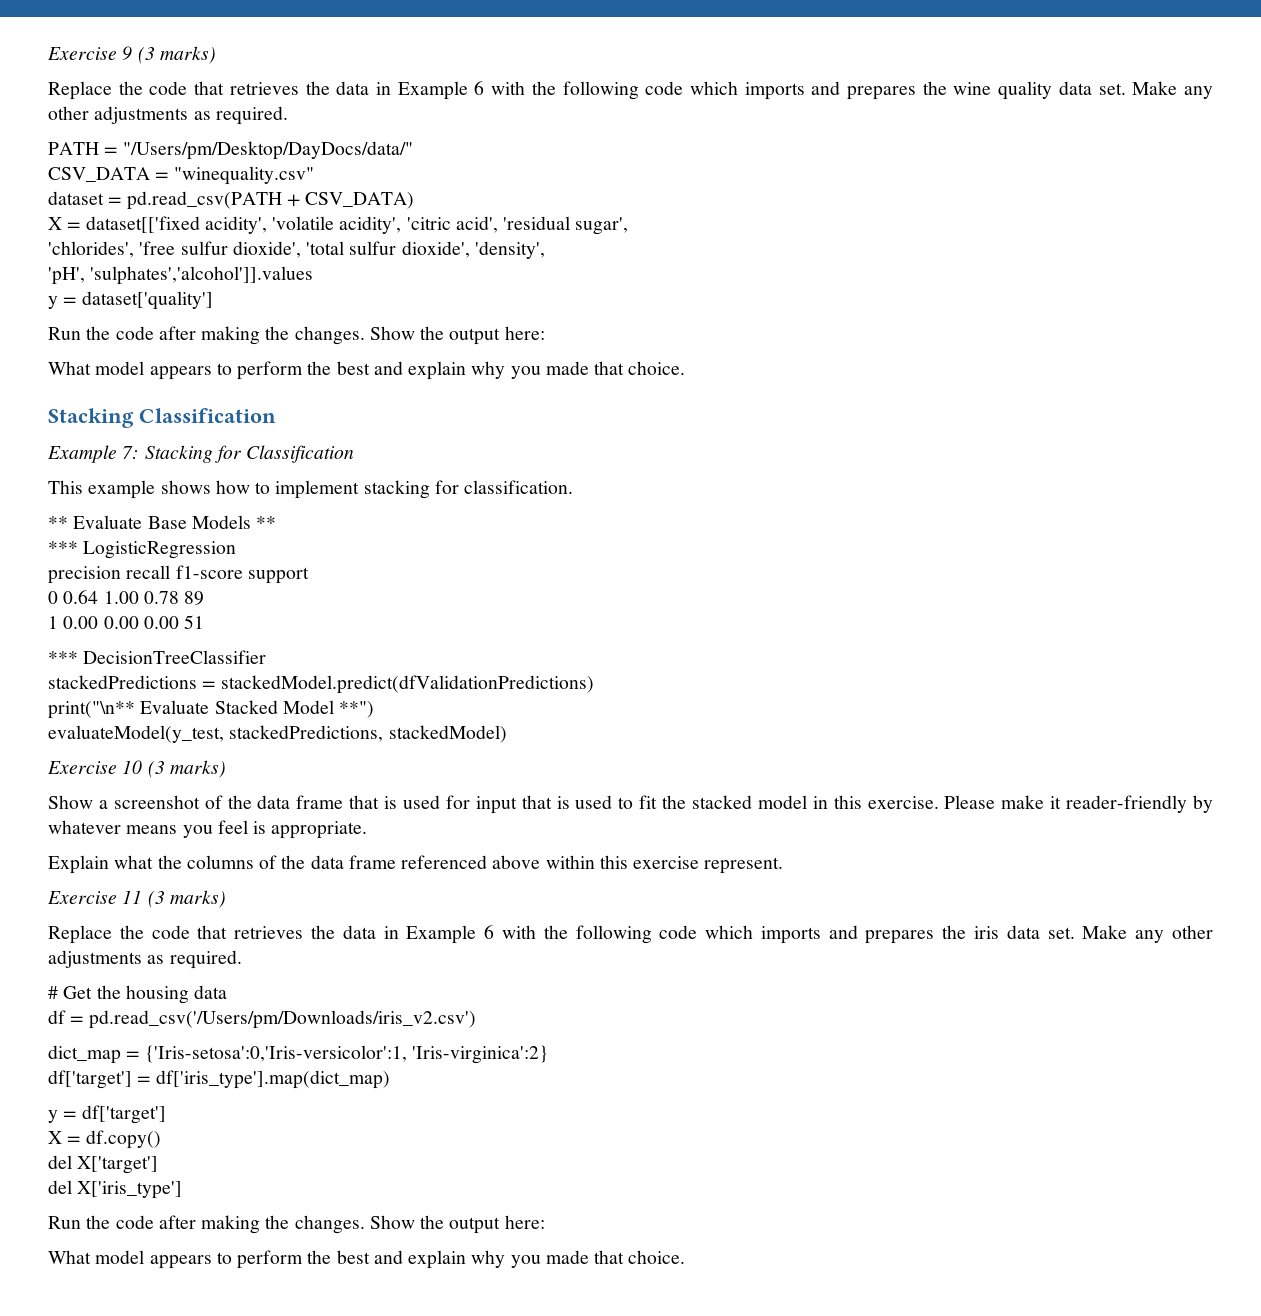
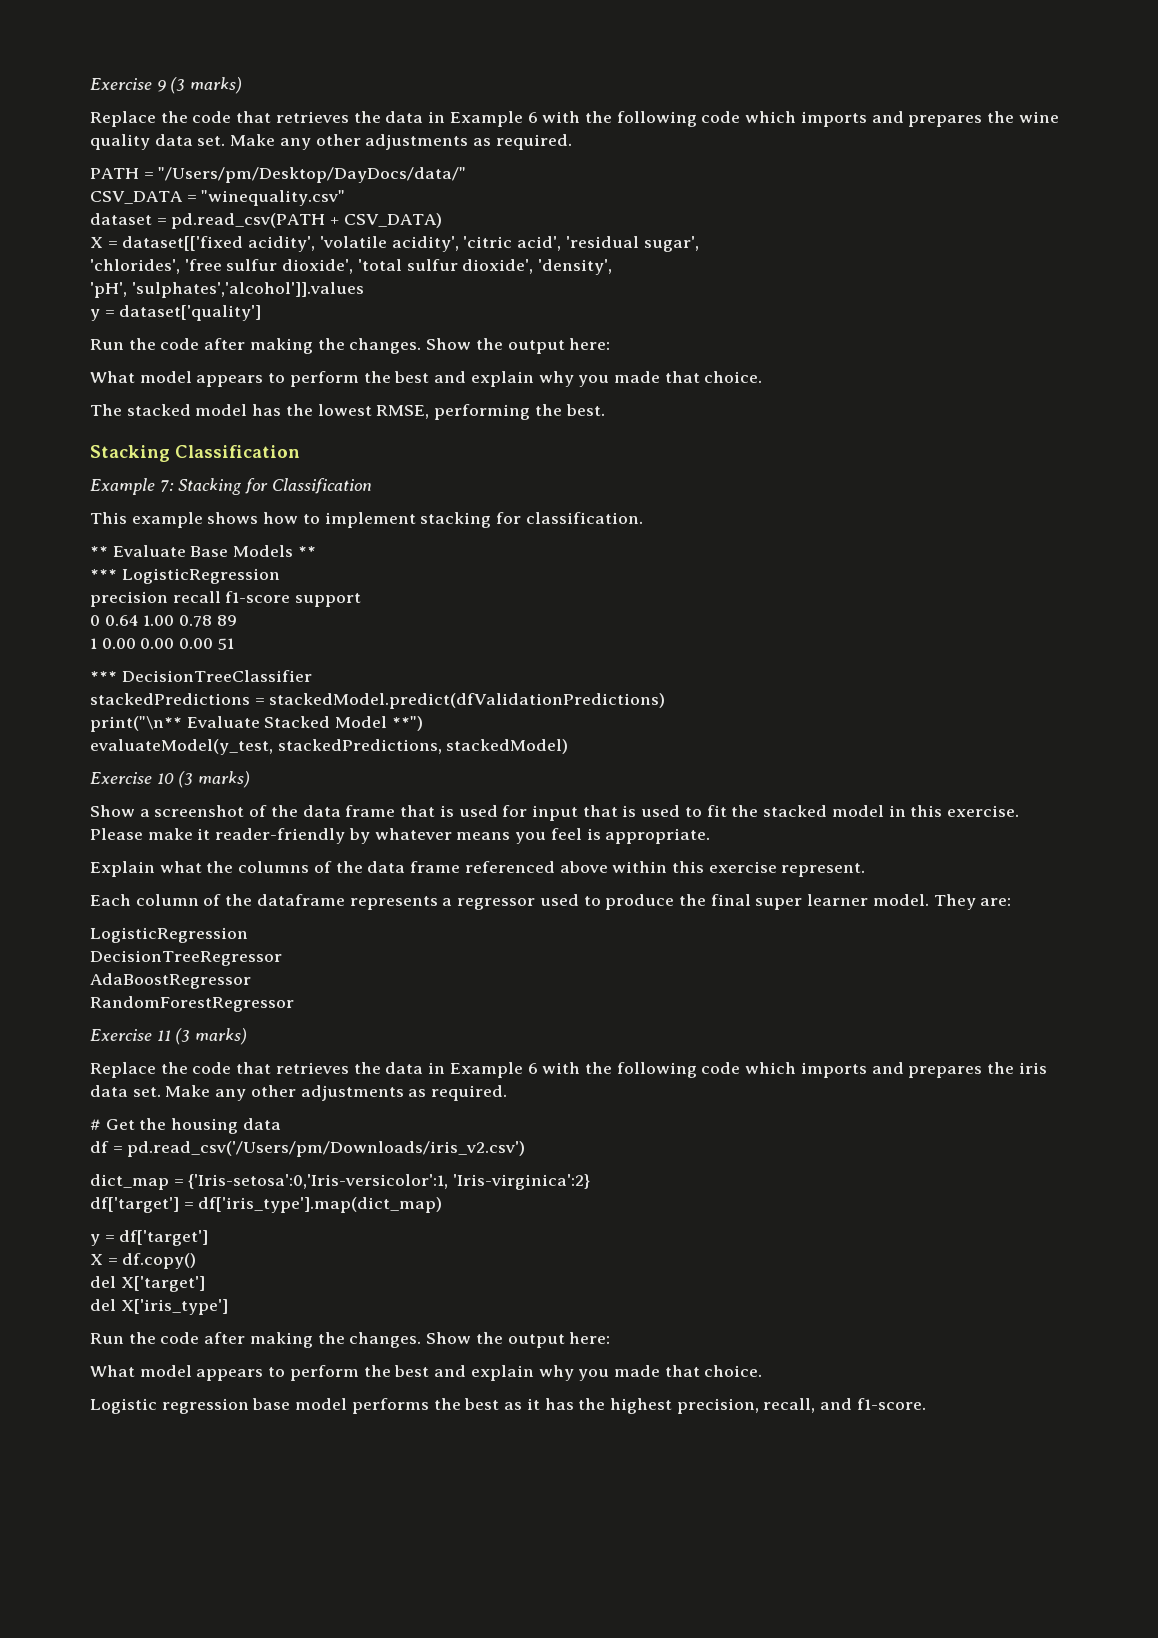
+ The stacked model has the lowest RMSE, performing the best.
+ Each column of the dataframe represents a regressor used to produce the final super learner model. They are:
+ LogisticRegression
+ DecisionTreeRegressor
+ AdaBoostRegressor
+ RandomForestRegressor
+ Logistic regression base model performs the best as it has the highest precision, recall, and f1-score.

